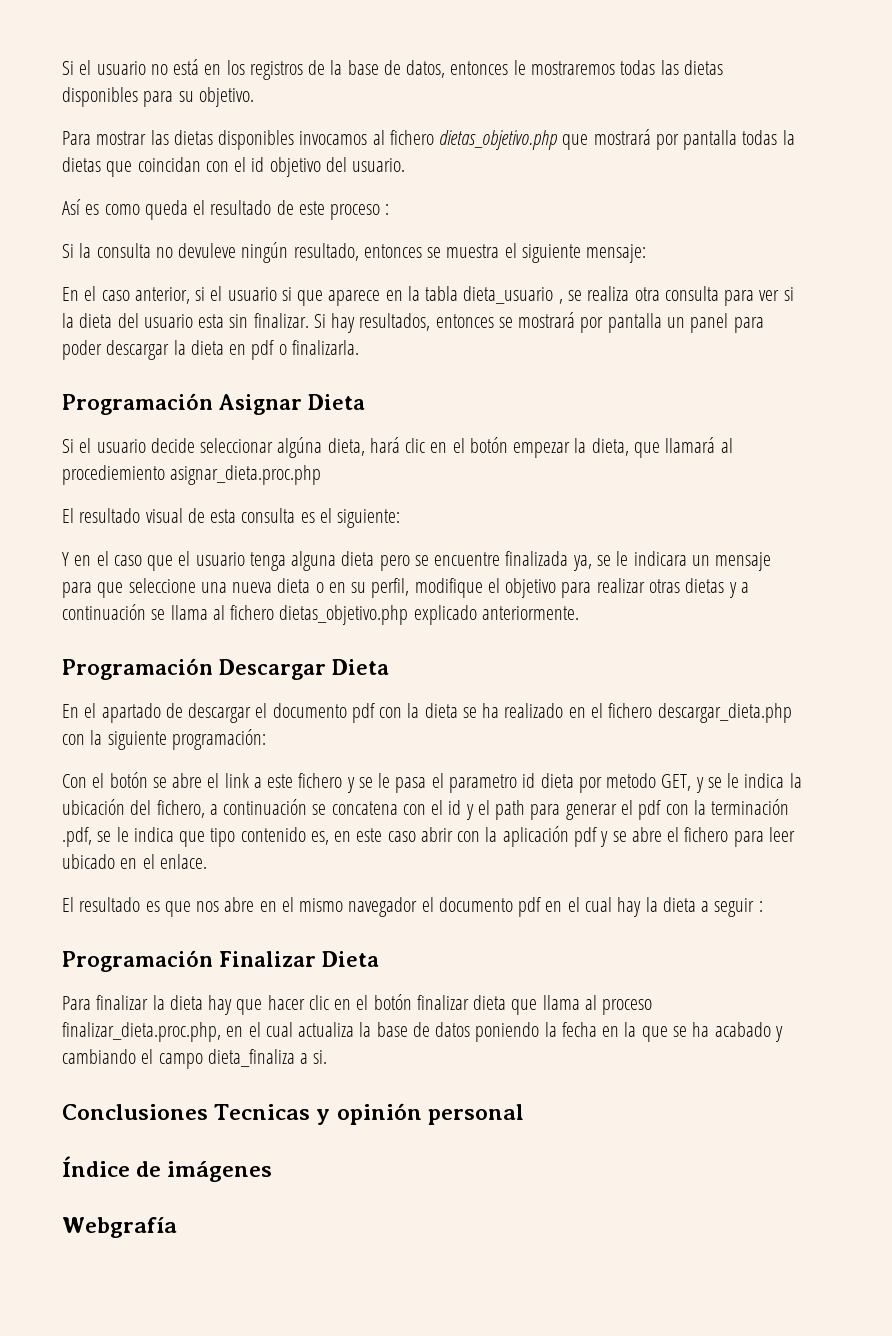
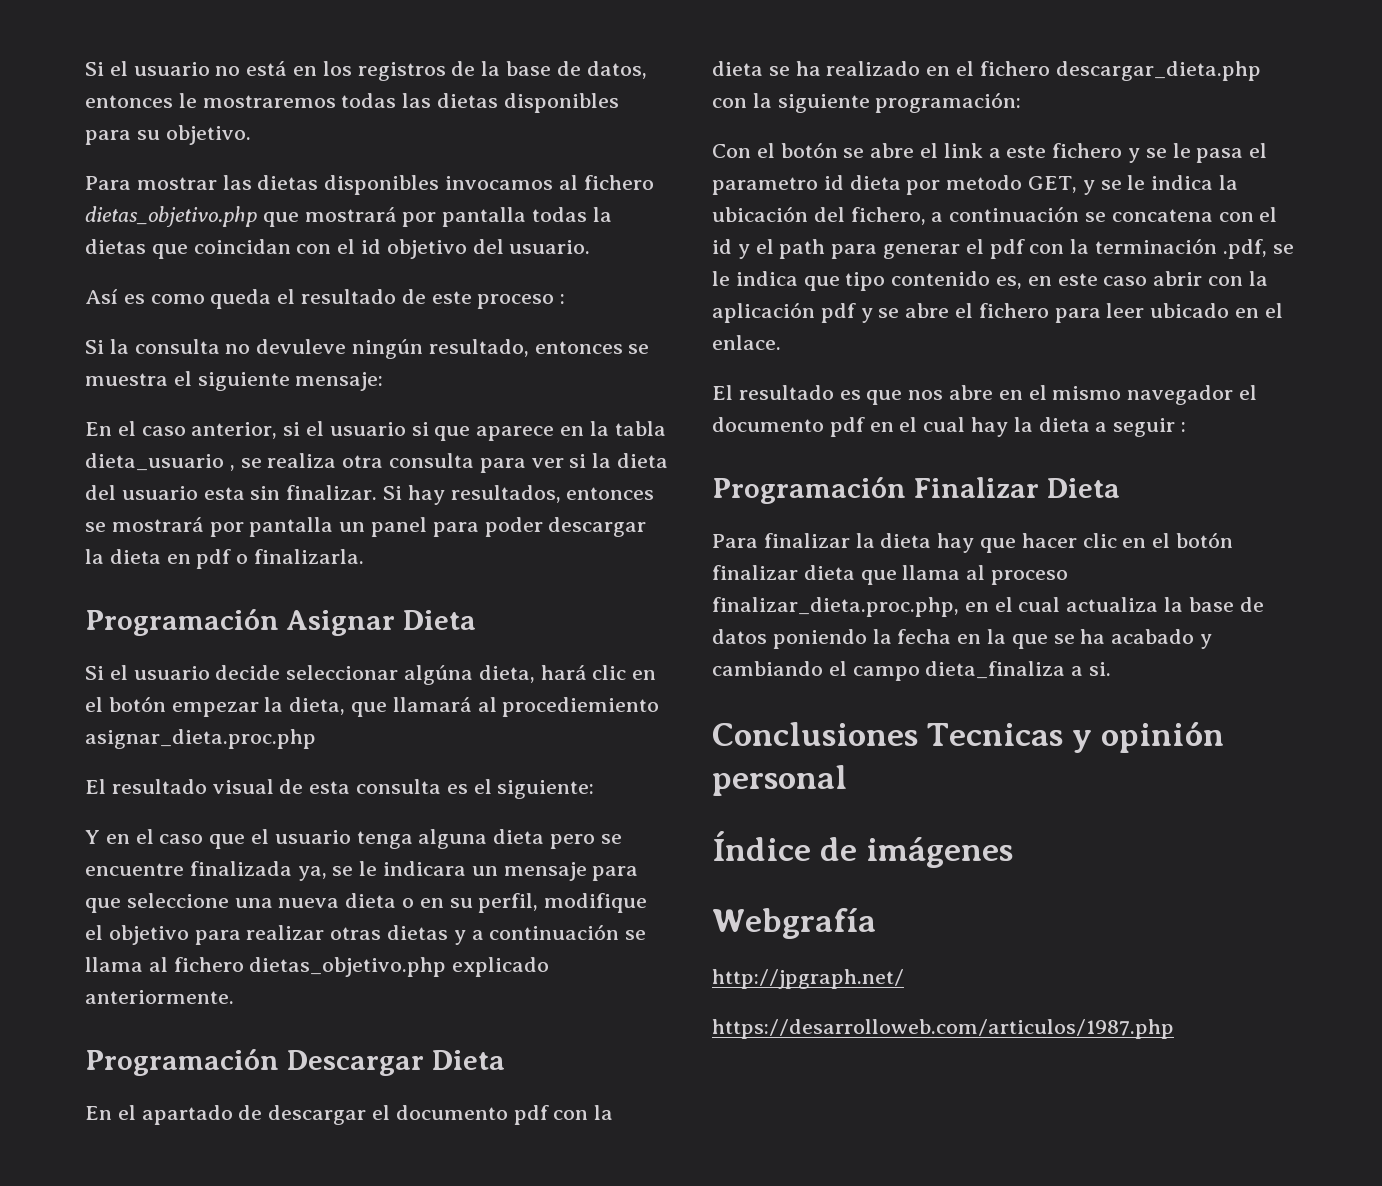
+ http://jpgraph.net/
+ https://desarrolloweb.com/articulos/1987.php

